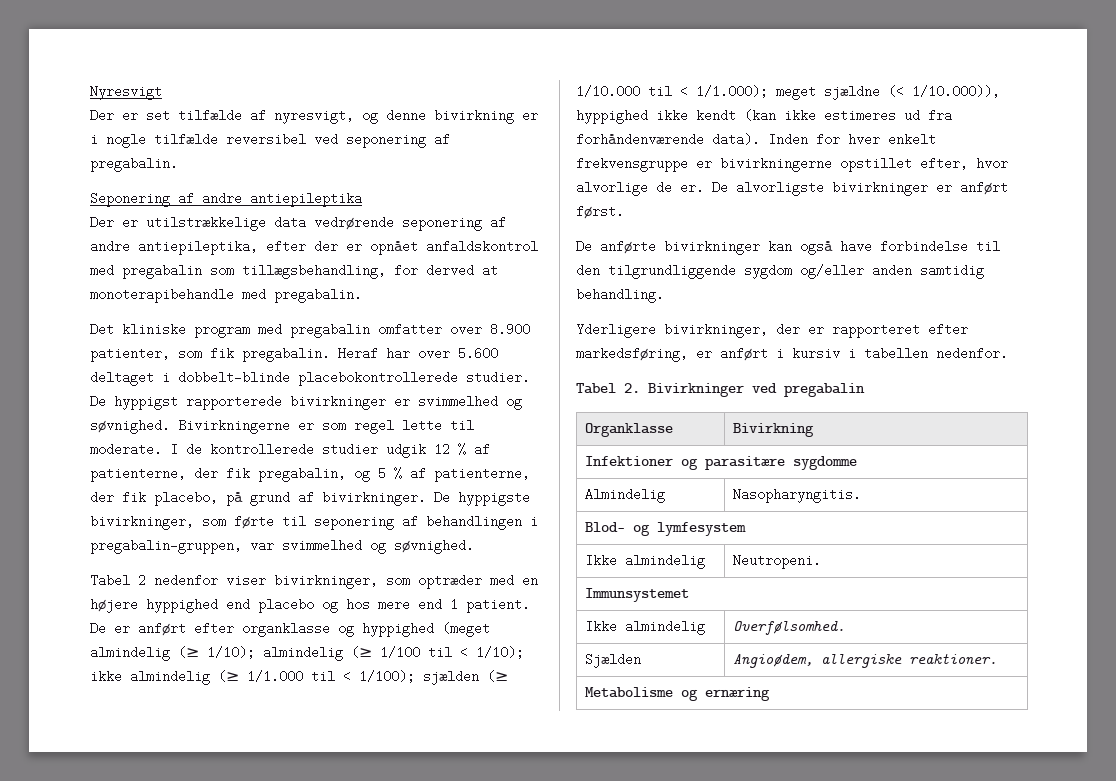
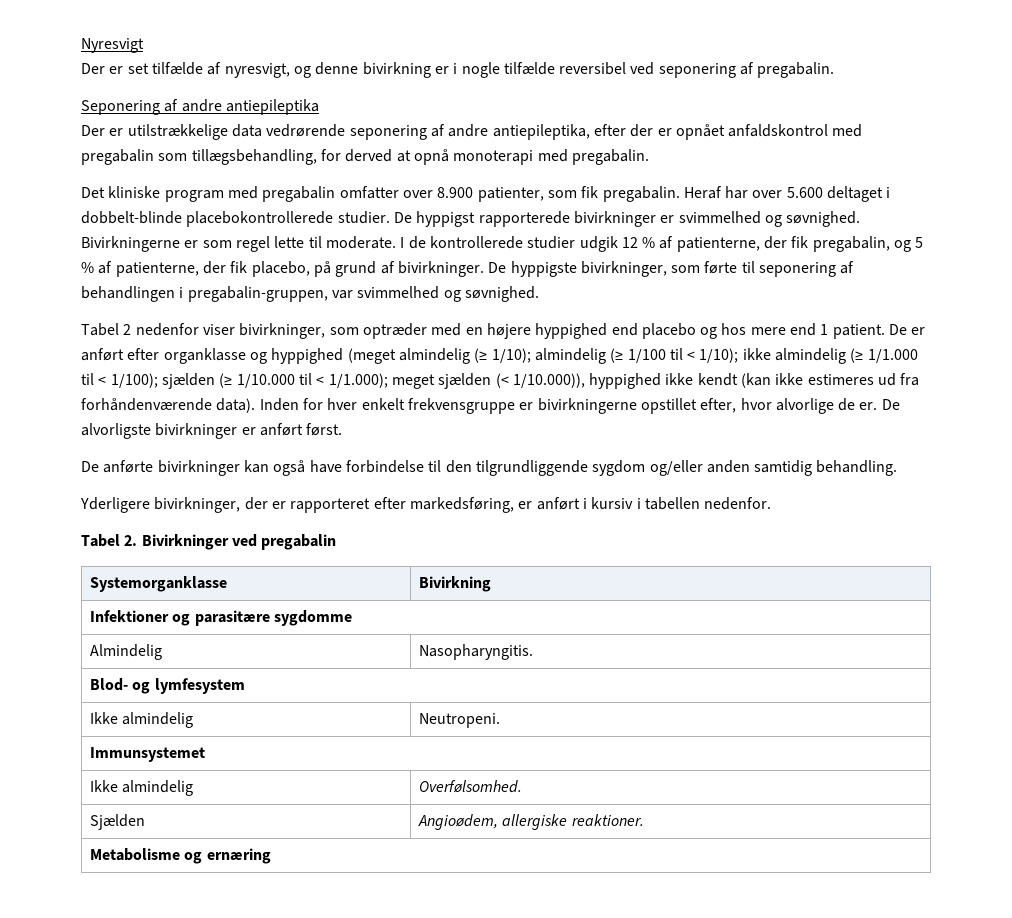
- Der er utilstrækkelige data vedrørende seponering af andre antiepileptika, efter der er opnået anfaldskontrol med pregabalin som tillægsbehandling, for derved at monoterapibehandle med pregabalin.
+ Der er utilstrækkelige data vedrørende seponering af andre antiepileptika, efter der er opnået anfaldskontrol med pregabalin som tillægsbehandling, for derved at opnå monoterapi med pregabalin.
- De er anført efter organklasse og hyppighed (meget almindelig (≥ 1/10); almindelig (≥ 1/100 til < 1/10); ikke almindelig (≥ 1/1.000 til < 1/100); sjælden (≥ 1/10.000 til < 1/1.000); meget sjældne (< 1/10.000)), hyppighed ikke kendt (kan ikke estimeres ud fra forhåndenværende data).
+ De er anført efter organklasse og hyppighed (meget almindelig (≥ 1/10); almindelig (≥ 1/100 til < 1/10); ikke almindelig (≥ 1/1.000 til < 1/100); sjælden (≥ 1/10.000 til < 1/1.000); meget sjælden (< 1/10.000)), hyppighed ikke kendt (kan ikke estimeres ud fra forhåndenværende data).
- Organklasse | Bivirkning
+ Systemorganklasse | Bivirkning

